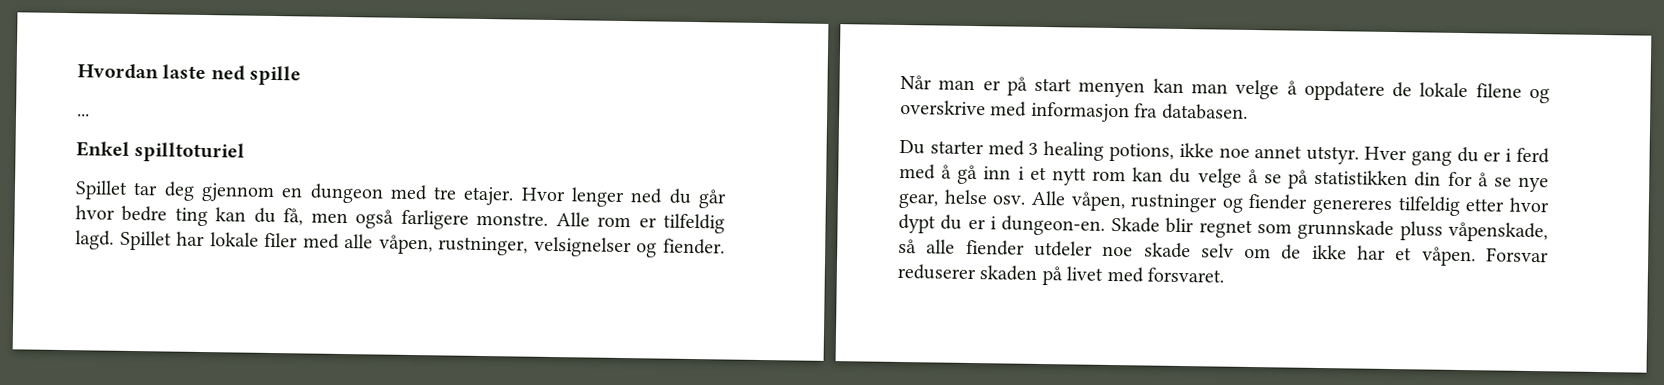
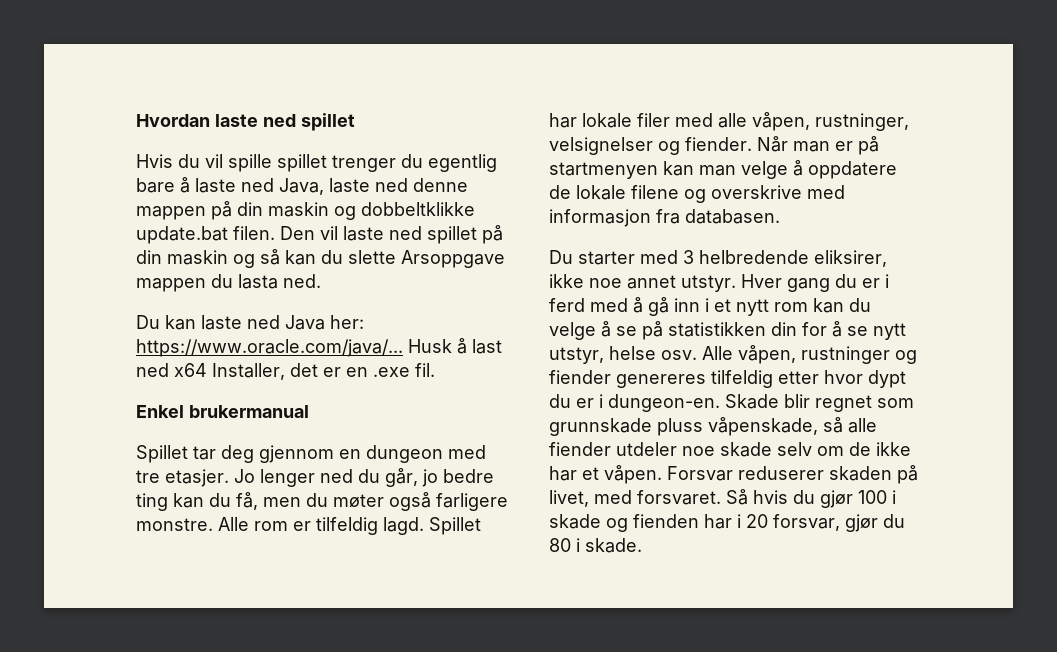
- Hvordan laste ned spille
- ...
+ Hvordan laste ned spillet
+ Hvis du vil spille spillet trenger du egentlig bare å laste ned Java, laste ned denne mappen på din maskin og dobbeltklikke update.bat filen. Den vil laste ned spillet på din maskin og så kan du slette Arsoppgave mappen du lasta ned.
+ Du kan laste ned Java her: https://www.oracle.com/java/... Husk å last ned x64 Installer, det er en .exe fil.
- Enkel spilltoturiel
+ Enkel brukermanual
- Spillet tar deg gjennom en dungeon med tre etajer. Hvor lenger ned du går hvor bedre ting kan du få, men også farligere monstre.
+ Spillet tar deg gjennom en dungeon med tre etasjer. Jo lenger ned du går, jo bedre ting kan du få, men du møter også farligere monstre.
- Når man er på start menyen kan man velge å oppdatere de lokale filene og overskrive med informasjon fra databasen.
+ Når man er på startmenyen kan man velge å oppdatere de lokale filene og overskrive med informasjon fra databasen.
- Du starter med 3 healing potions, ikke noe annet utstyr.
+ Du starter med 3 helbredende eliksirer, ikke noe annet utstyr.
- Hver gang du er i ferd med å gå inn i et nytt rom kan du velge å se på statistikken din for å se nye gear, helse osv.
+ Hver gang du er i ferd med å gå inn i et nytt rom kan du velge å se på statistikken din for å se nytt utstyr, helse osv.
- Forsvar reduserer skaden på livet med forsvaret.
+ Forsvar reduserer skaden på livet, med forsvaret.
+ Så hvis du gjør 100 i skade og fienden har i 20 forsvar, gjør du 80 i skade.

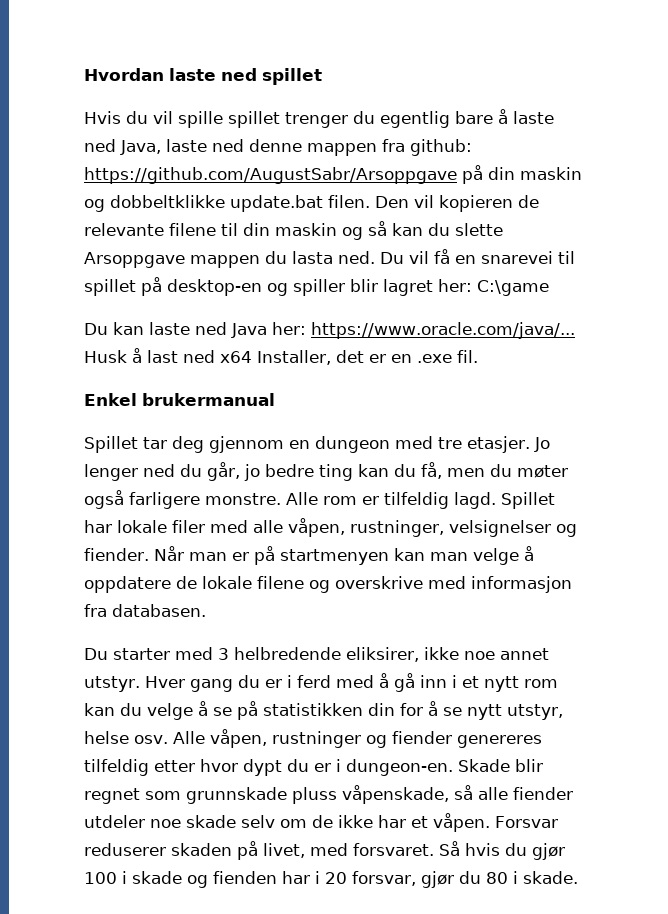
- Hvis du vil spille spillet trenger du egentlig bare å laste ned Java, laste ned denne mappen på din maskin og dobbeltklikke update.bat filen.
+ Hvis du vil spille spillet trenger du egentlig bare å laste ned Java, laste ned denne mappen fra github: https://github.com/AugustSabr/Arsoppgave på din maskin og dobbeltklikke update.bat filen.
- Den vil laste ned spillet på din maskin og så kan du slette Arsoppgave mappen du lasta ned.
+ Den vil kopieren de relevante filene til din maskin og så kan du slette Arsoppgave mappen du lasta ned. Du vil få en snarevei til spillet på desktop-en og spiller blir lagret her: C:\game

